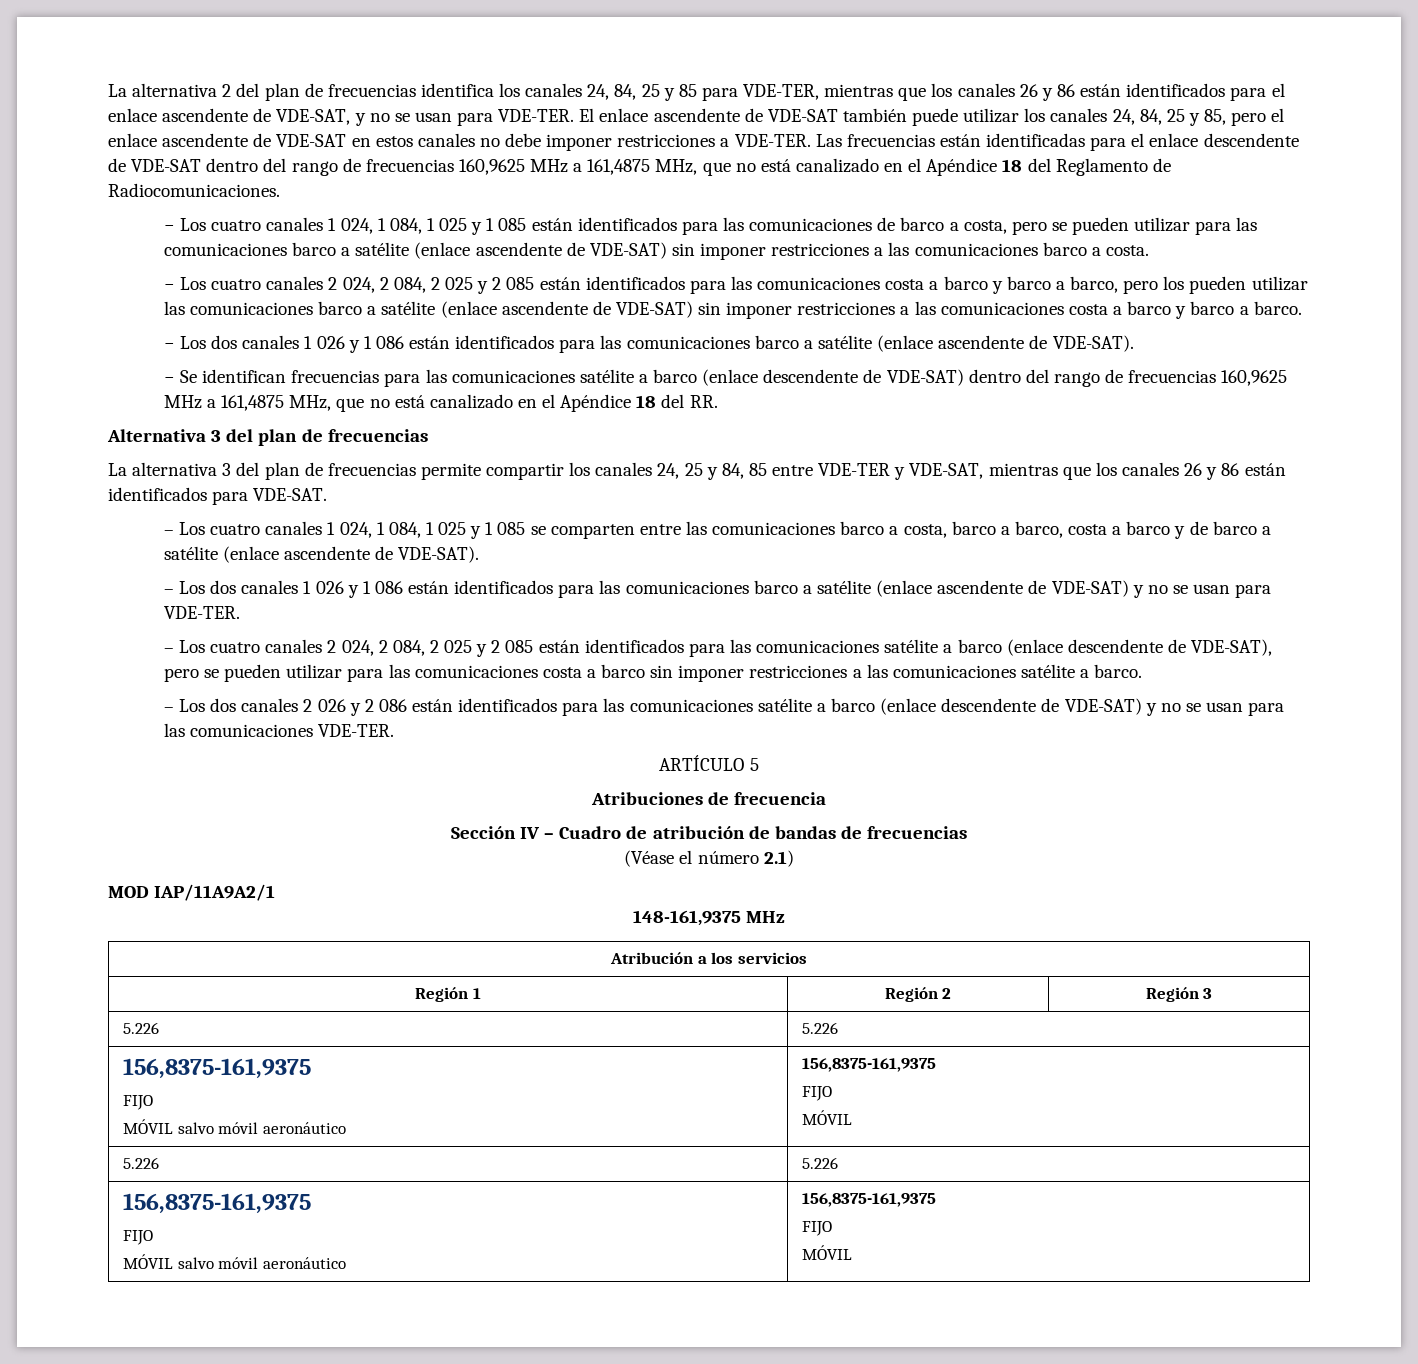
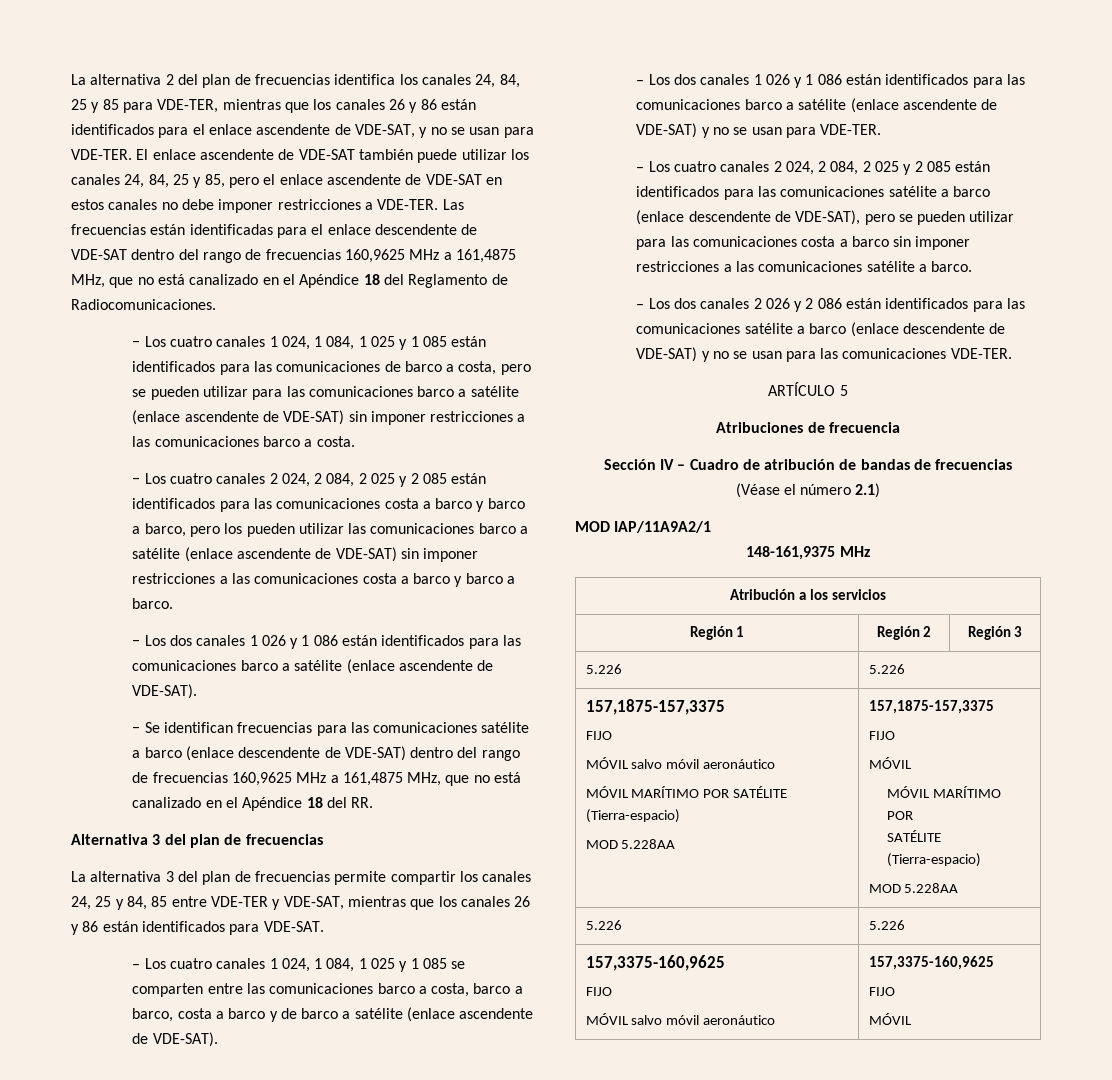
  Región 1 | Región 2 | Región 3
  5.226 | 5.226
- 156,8375-161,9375
+ 157,1875-157,3375
  FIJO
- MÓVIL salvo móvil aeronáutico | 156,8375-161,9375
+ MÓVIL salvo móvil aeronáutico
+ MÓVIL MARÍTIMO POR SATÉLITE (Tierra-espacio)
+ MOD 5.228AA | 157,1875-157,3375
  FIJO
  MÓVIL
+ MÓVIL MARÍTIMO POR
+ SATÉLITE (Tierra-espacio)
+ MOD 5.228AA
  5.226 | 5.226
- 156,8375-161,9375
+ 157,3375-160,9625
  FIJO
- MÓVIL salvo móvil aeronáutico | 156,8375-161,9375
+ MÓVIL salvo móvil aeronáutico | 157,3375-160,9625

